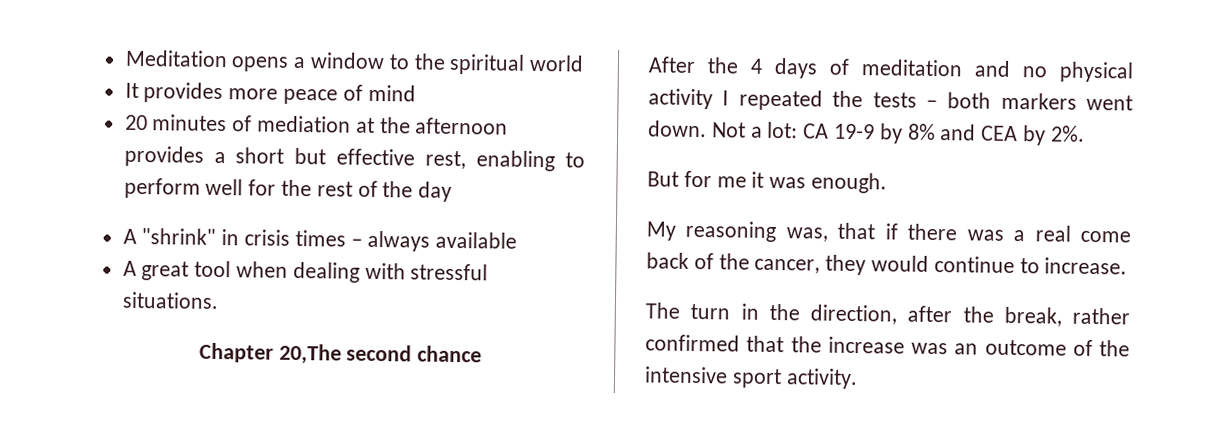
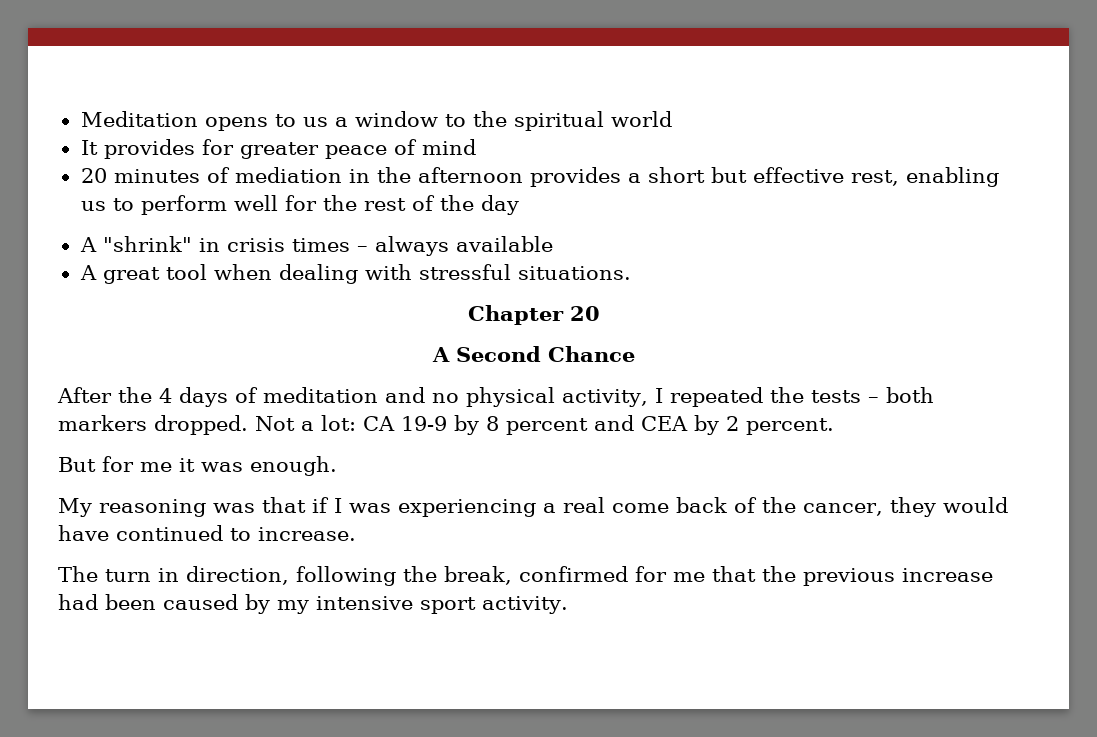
- Meditation opens a window to the spiritual world
+ Meditation opens to us a window to the spiritual world
- It provides more peace of mind
+ It provides for greater peace of mind
- 20 minutes of mediation at the afternoon provides a short but effective rest, enabling to perform well for the rest of the day
+ 20 minutes of mediation in the afternoon provides a short but effective rest, enabling us to perform well for the rest of the day
- Chapter 20,The second chance
+ Chapter 20
+ A Second Chance
- After the 4 days of meditation and no physical activity I repeated the tests – both markers went down.
+ After the 4 days of meditation and no physical activity, I repeated the tests – both markers dropped.
- Not a lot: CA 19-9 by 8% and CEA by 2%.
+ Not a lot: CA 19-9 by 8 percent and CEA by 2 percent.
- My reasoning was, that if there was a real come back of the cancer, they would continue to increase.
+ My reasoning was that if I was experiencing a real come back of the cancer, they would have continued to increase.
- The turn in the direction, after the break, rather confirmed that the increase was an outcome of the intensive sport activity.
+ The turn in direction, following the break, confirmed for me that the previous increase had been caused by my intensive sport activity.

